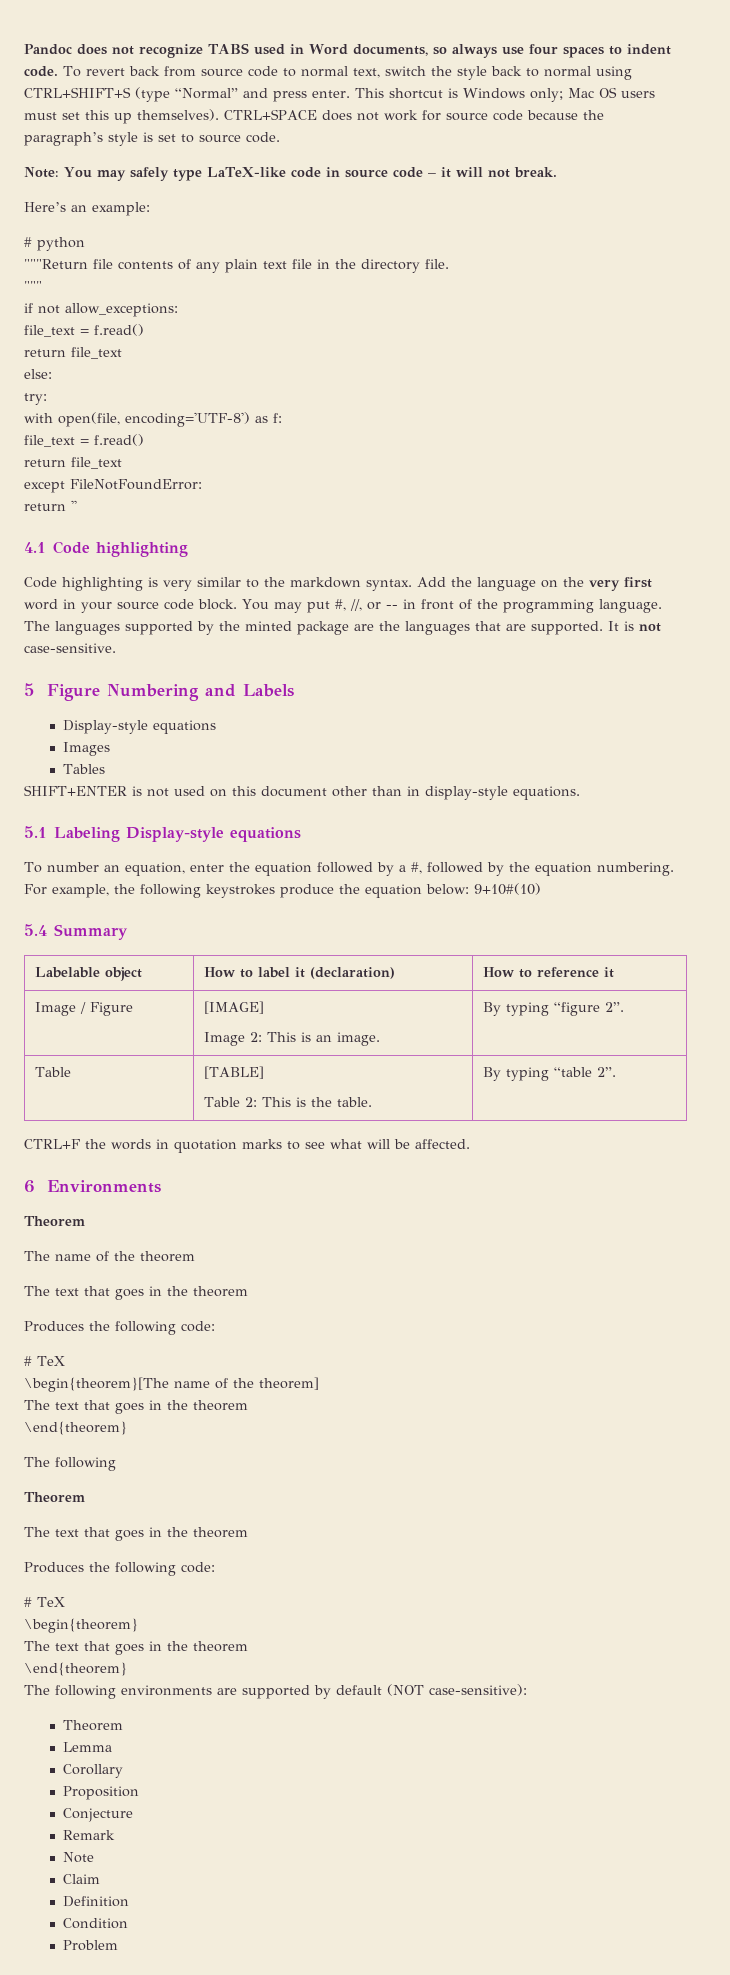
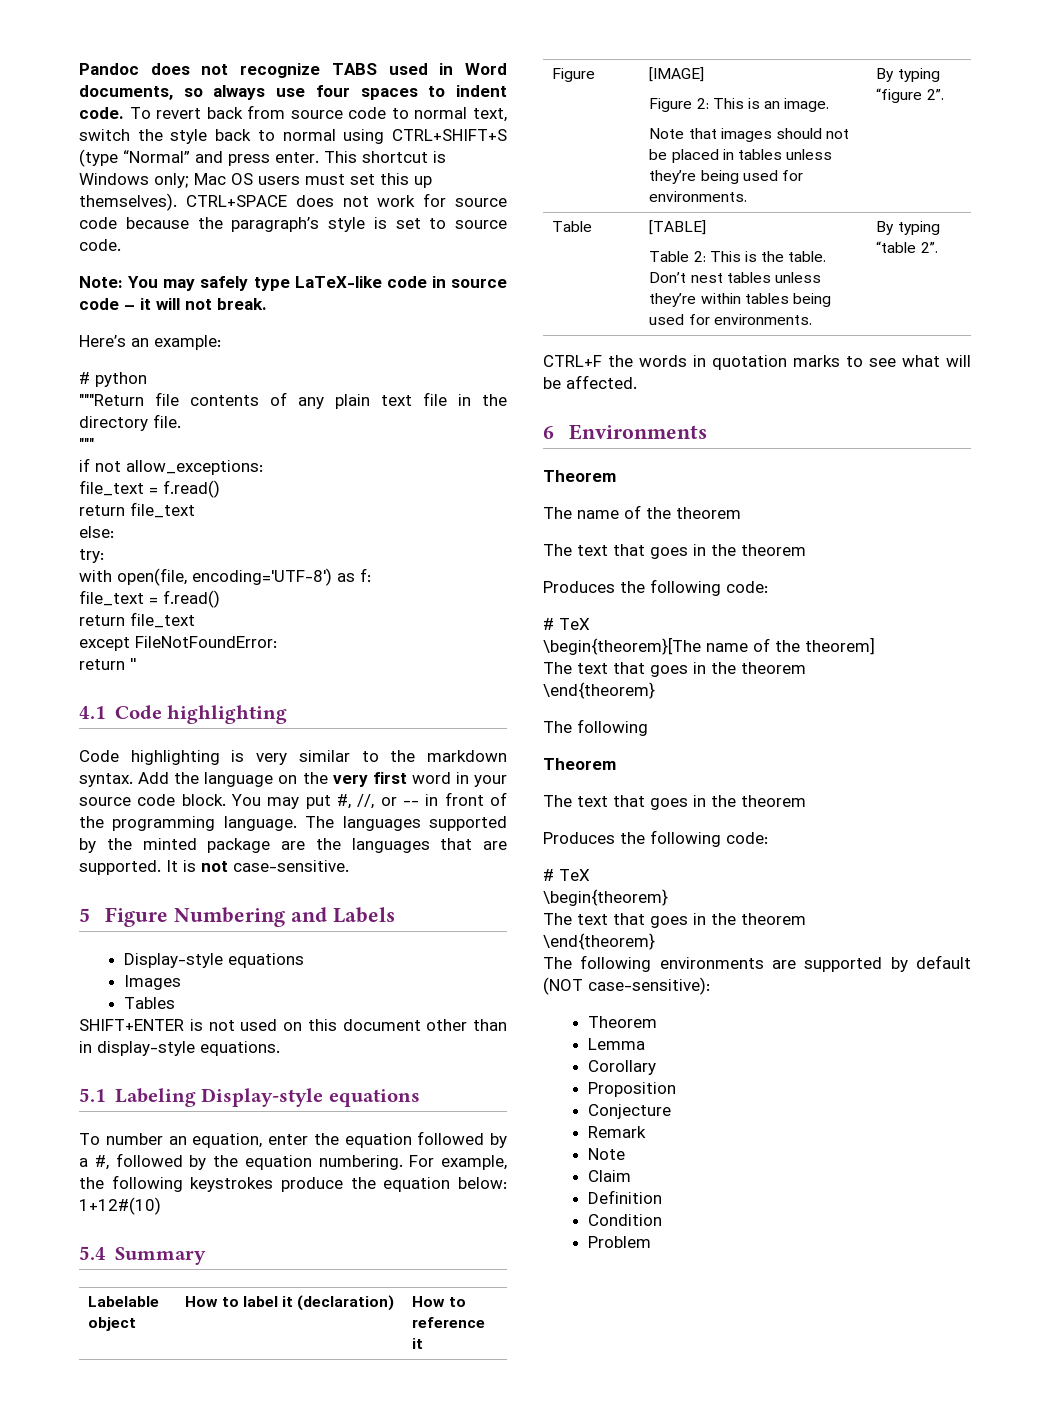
- For example, the following keystrokes produce the equation below: 9+10#(10)
+ For example, the following keystrokes produce the equation below: 1+12#(10)
- Image / Figure | [IMAGE]
- Image 2: This is an image. | By typing “figure 2”.
+ Figure | [IMAGE]
+ Figure 2: This is an image.
+ Note that images should not be placed in tables unless they’re being used for environments. | By typing “figure 2”.
  Table | [TABLE]
- Table 2: This is the table. | By typing “table 2”.
+ Table 2: This is the table. Don’t nest tables unless they’re within tables being used for environments. | By typing “table 2”.

